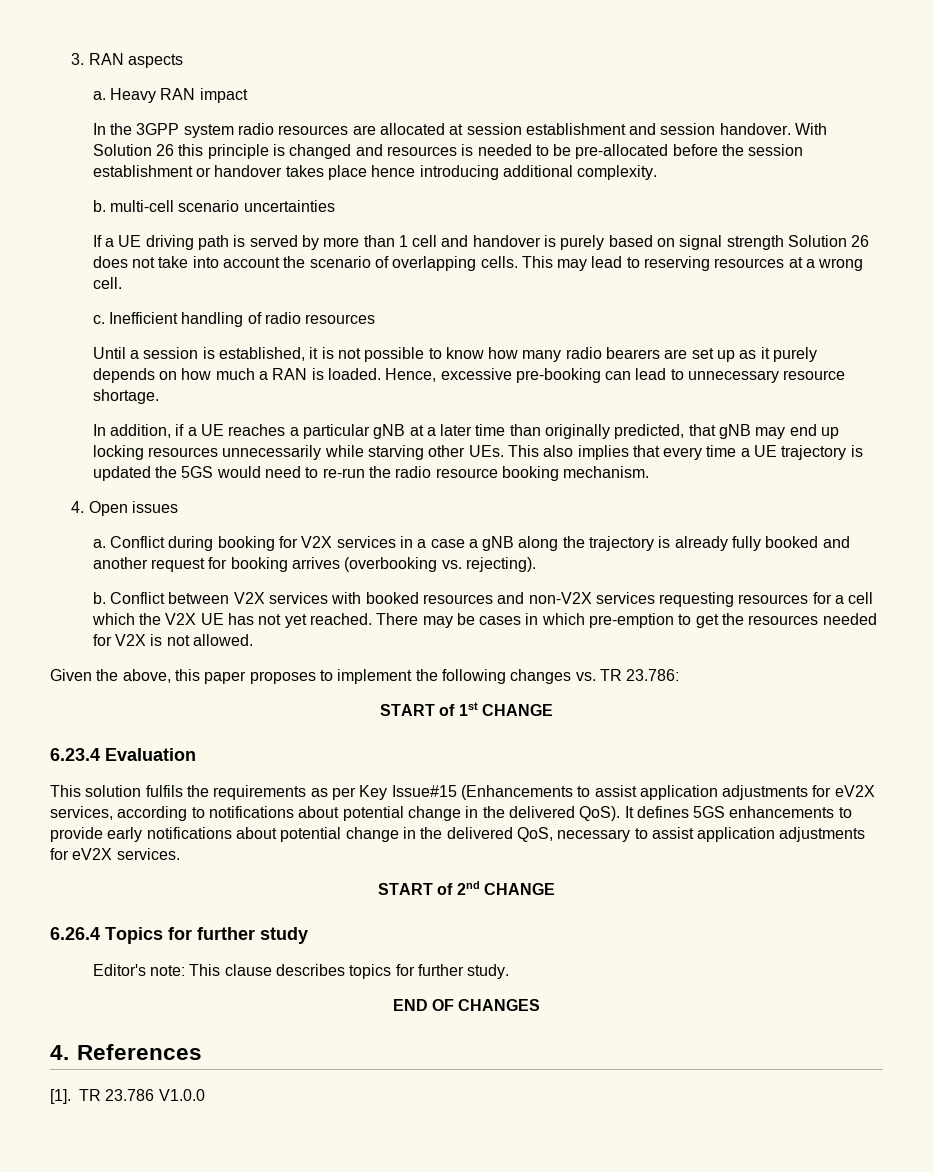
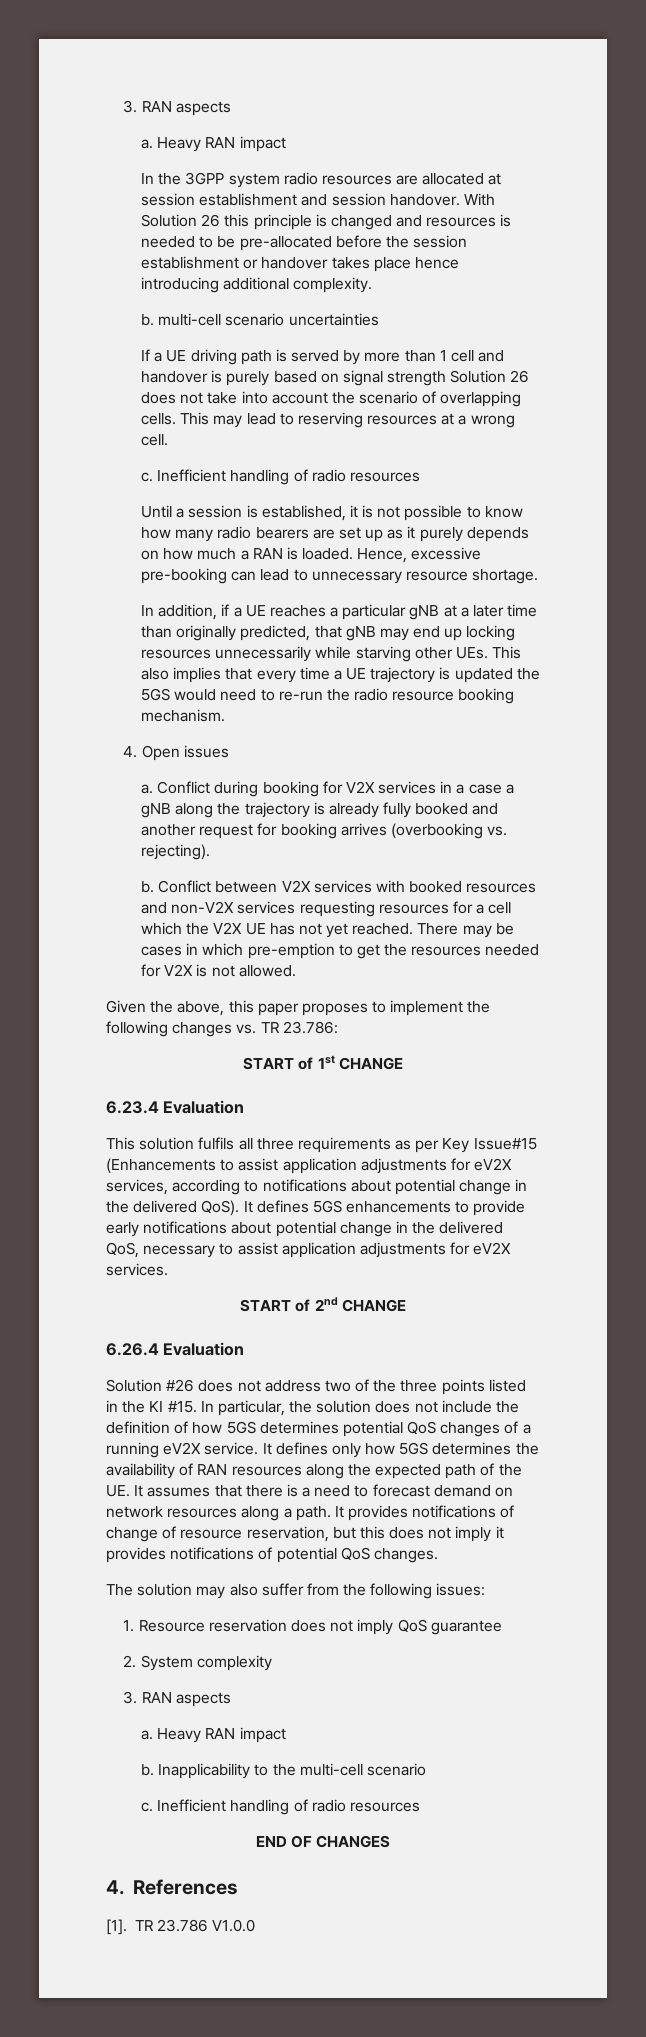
- This solution fulfils the requirements as per Key Issue#15 (Enhancements to assist application adjustments for eV2X services, according to notifications about potential change in the delivered QoS).
+ This solution fulfils all three requirements as per Key Issue#15 (Enhancements to assist application adjustments for eV2X services, according to notifications about potential change in the delivered QoS).
- 6.26.4 Topics for further study
- Editor's note: This clause describes topics for further study.
+ 6.26.4 Evaluation
+ Solution #26 does not address two of the three points listed in the KI #15. In particular, the solution does not include the definition of how 5GS determines potential QoS changes of a running eV2X service. It defines only how 5GS determines the availability of RAN resources along the expected path of the UE. It assumes that there is a need to forecast demand on network resources along a path. It provides notifications of change of resource reservation, but this does not imply it provides notifications of potential QoS changes.
+ The solution may also suffer from the following issues:
+ 1. Resource reservation does not imply QoS guarantee
+ 2. System complexity
+ 3. RAN aspects
+ a. Heavy RAN impact
+ b. Inapplicability to the multi-cell scenario
+ c. Inefficient handling of radio resources

